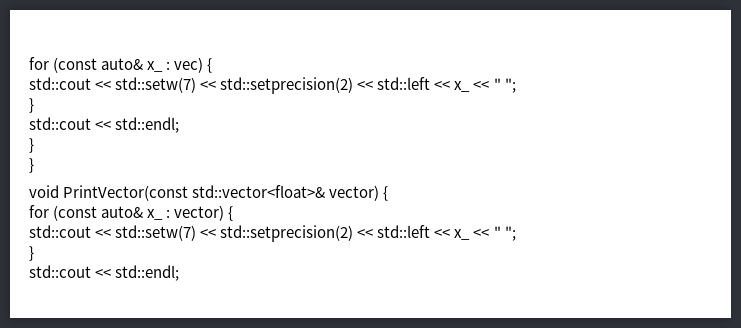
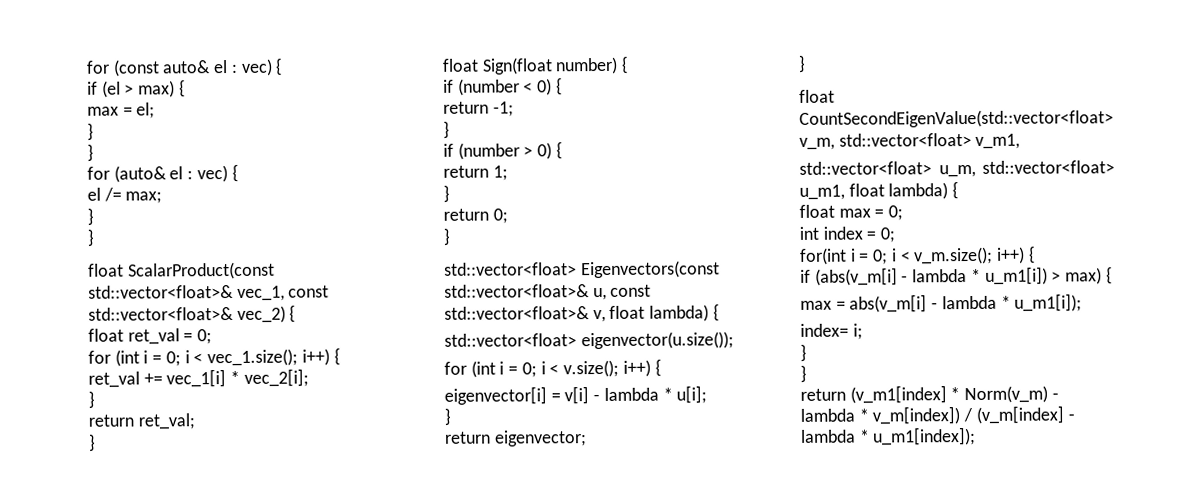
- for (const auto& x_ : vec) {
- std::cout << std::setw(7) << std::setprecision(2) << std::left << x_ << " ";
- }
- std::cout << std::endl;
+ for (const auto& el : vec) {
+ if (el > max) {
+ max = el;
  }
  }
- void PrintVector(const std::vector<float>& vector) {
- for (const auto& x_ : vector) {
- std::cout << std::setw(7) << std::setprecision(2) << std::left << x_ << " ";
+ for (auto& el : vec) {
+ el /= max;
  }
- std::cout << std::endl;
+ }
+ float ScalarProduct(const std::vector<float>& vec_1, const std::vector<float>& vec_2) {
+ float ret_val = 0;
+ for (int i = 0; i < vec_1.size(); i++) {
+ ret_val += vec_1[i] * vec_2[i];
+ }
+ return ret_val;
+ }
+ float Sign(float number) {
+ if (number < 0) {
+ return -1;
+ }
+ if (number > 0) {
+ return 1;
+ }
+ return 0;
+ }
+ std::vector<float> Eigenvectors(const std::vector<float>& u, const std::vector<float>& v, float lambda) {
+ std::vector<float> eigenvector(u.size());
+ for (int i = 0; i < v.size(); i++) {
+ eigenvector[i] = v[i] - lambda * u[i];
+ }
+ return eigenvector;
+ }
+ float CountSecondEigenValue(std::vector<float> v_m, std::vector<float> v_m1,
+ std::vector<float> u_m, std::vector<float> u_m1, float lambda) {
+ float max = 0;
+ int index = 0;
+ for(int i = 0; i < v_m.size(); i++) {
+ if (abs(v_m[i] - lambda * u_m1[i]) > max) {
+ max = abs(v_m[i] - lambda * u_m1[i]);
+ index= i;
+ }
+ }
+ return (v_m1[index] * Norm(v_m) - lambda * v_m[index]) / (v_m[index] - lambda * u_m1[index]);

